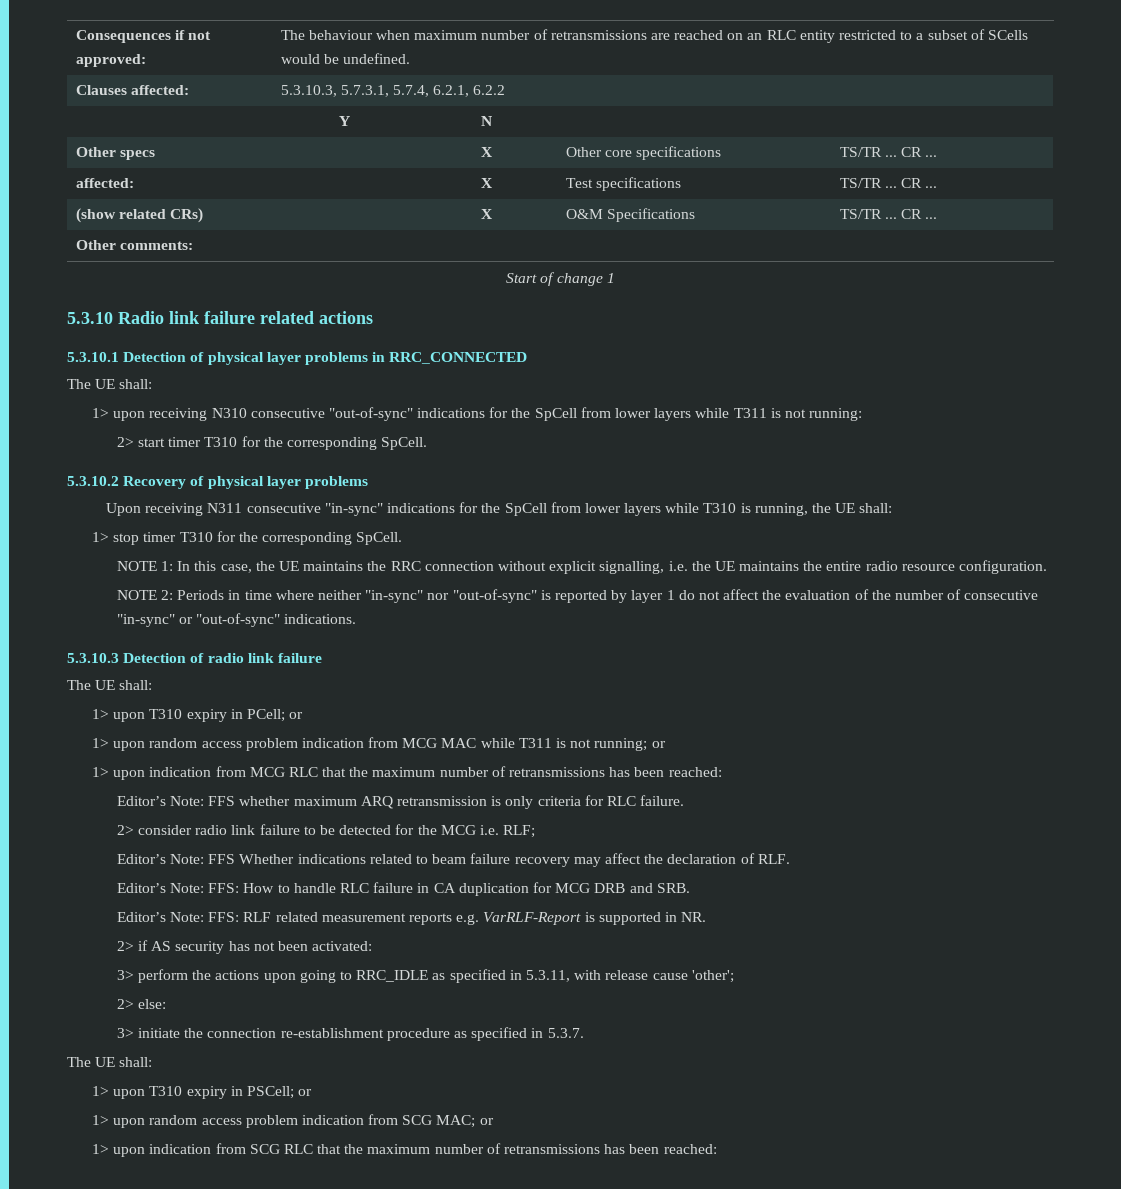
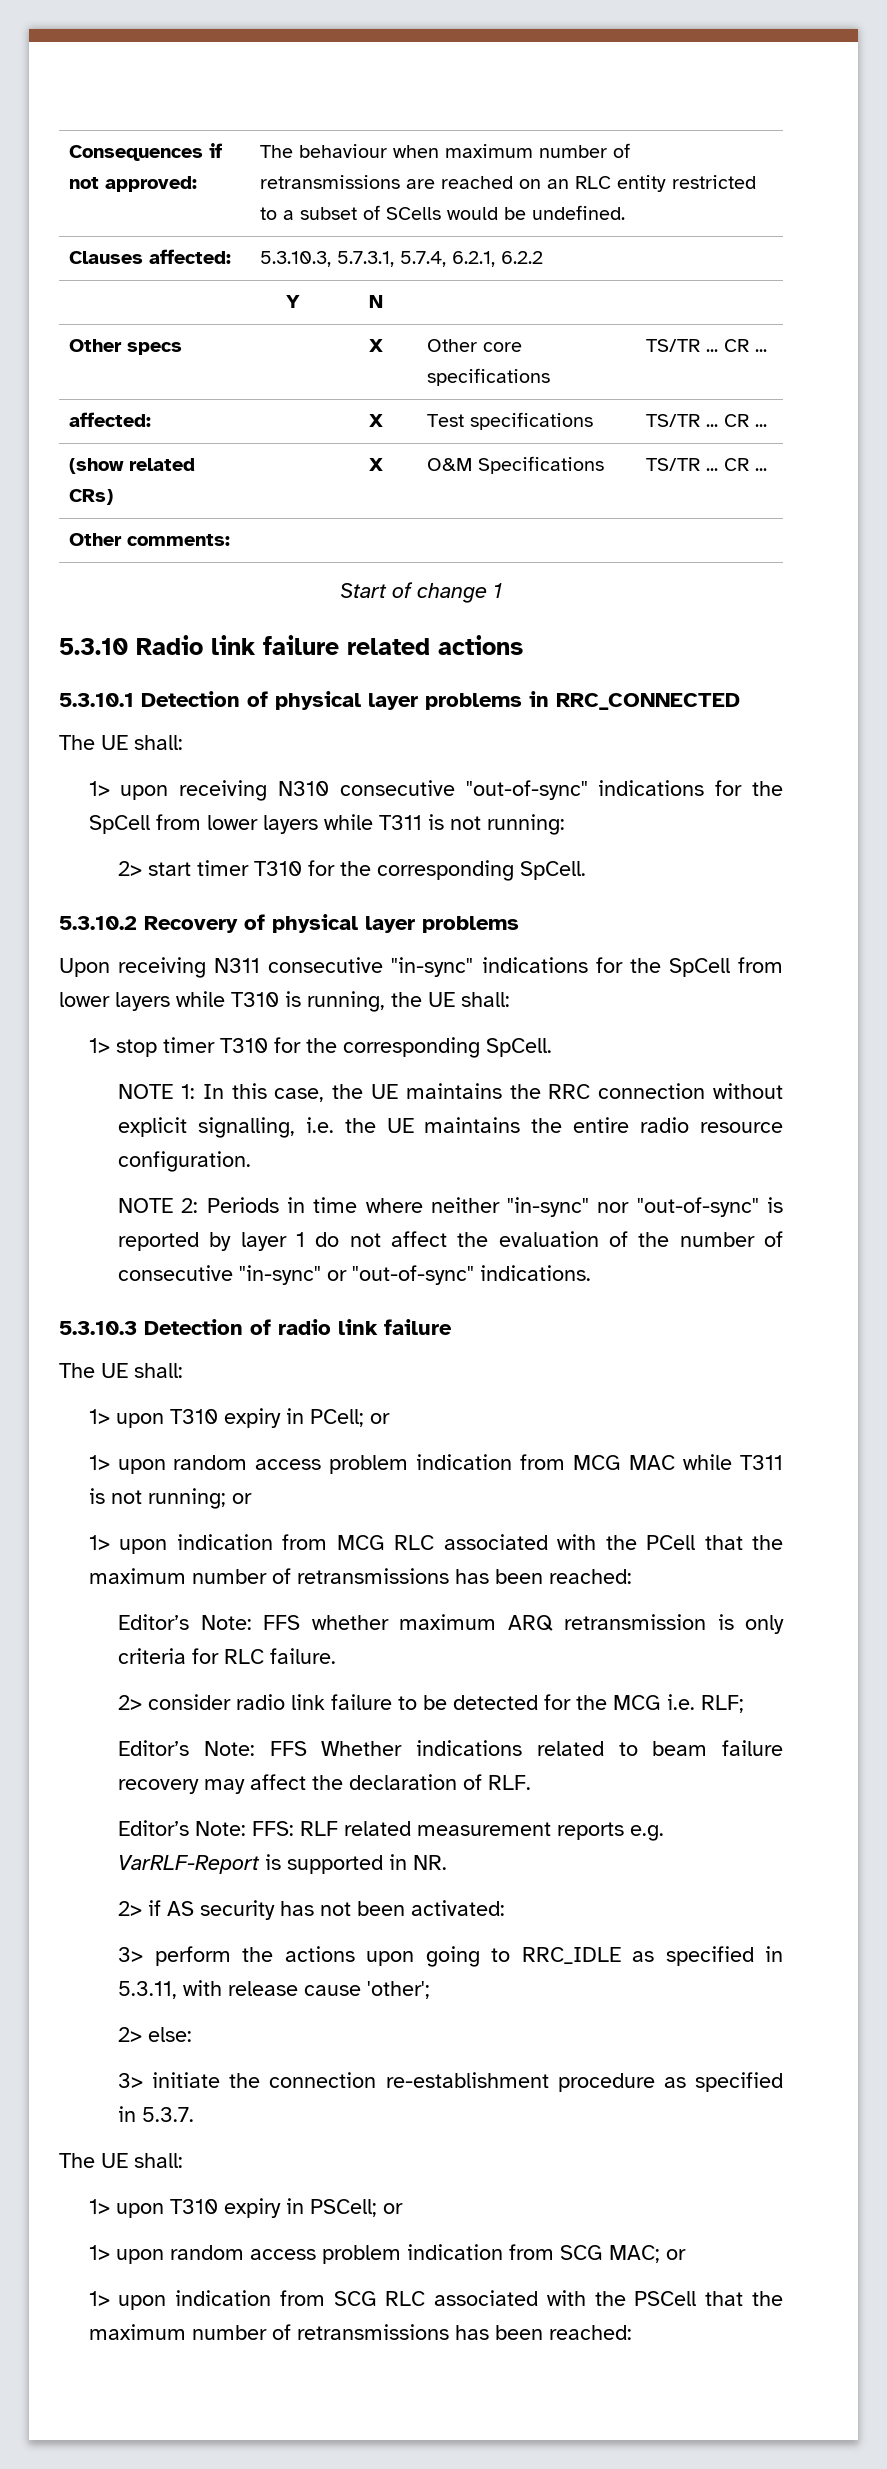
- 1> upon indication from MCG RLC that the maximum number of retransmissions has been reached:
+ 1> upon indication from MCG RLC associated with the PCell that the maximum number of retransmissions has been reached:
- Editor’s Note: FFS: How to handle RLC failure in CA duplication for MCG DRB and SRB.
- 1> upon indication from SCG RLC that the maximum number of retransmissions has been reached:
+ 1> upon indication from SCG RLC associated with the PSCell that the maximum number of retransmissions has been reached:

